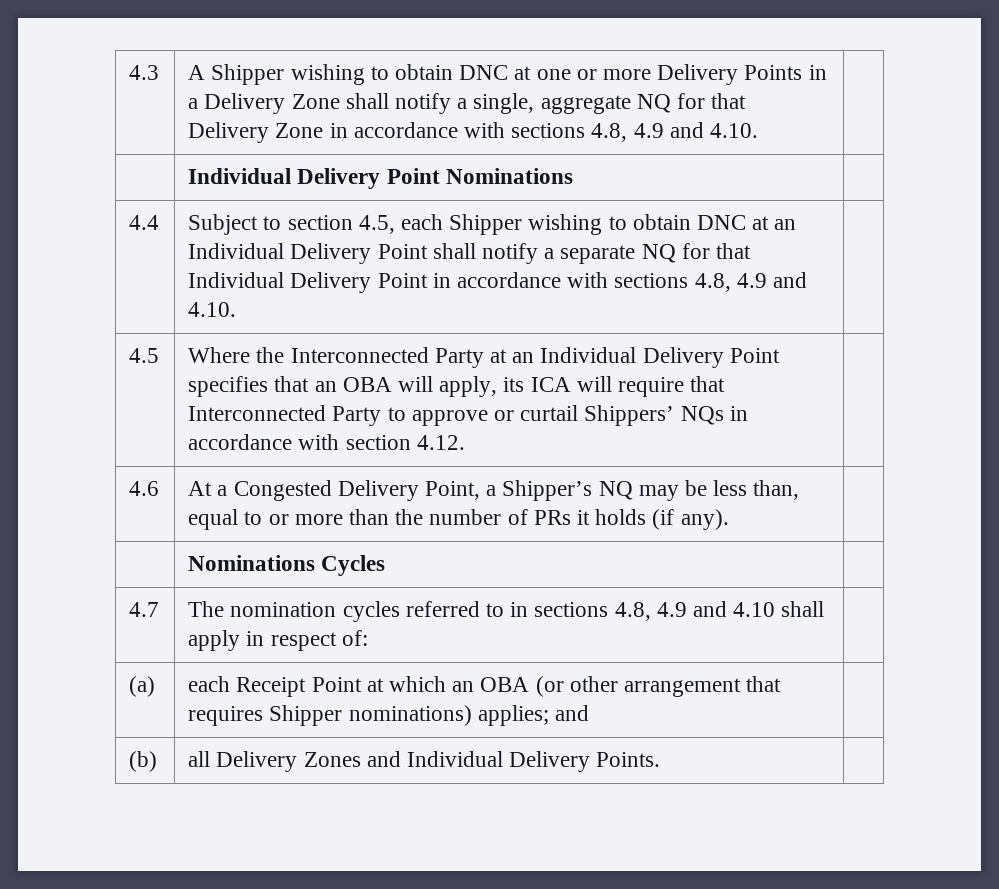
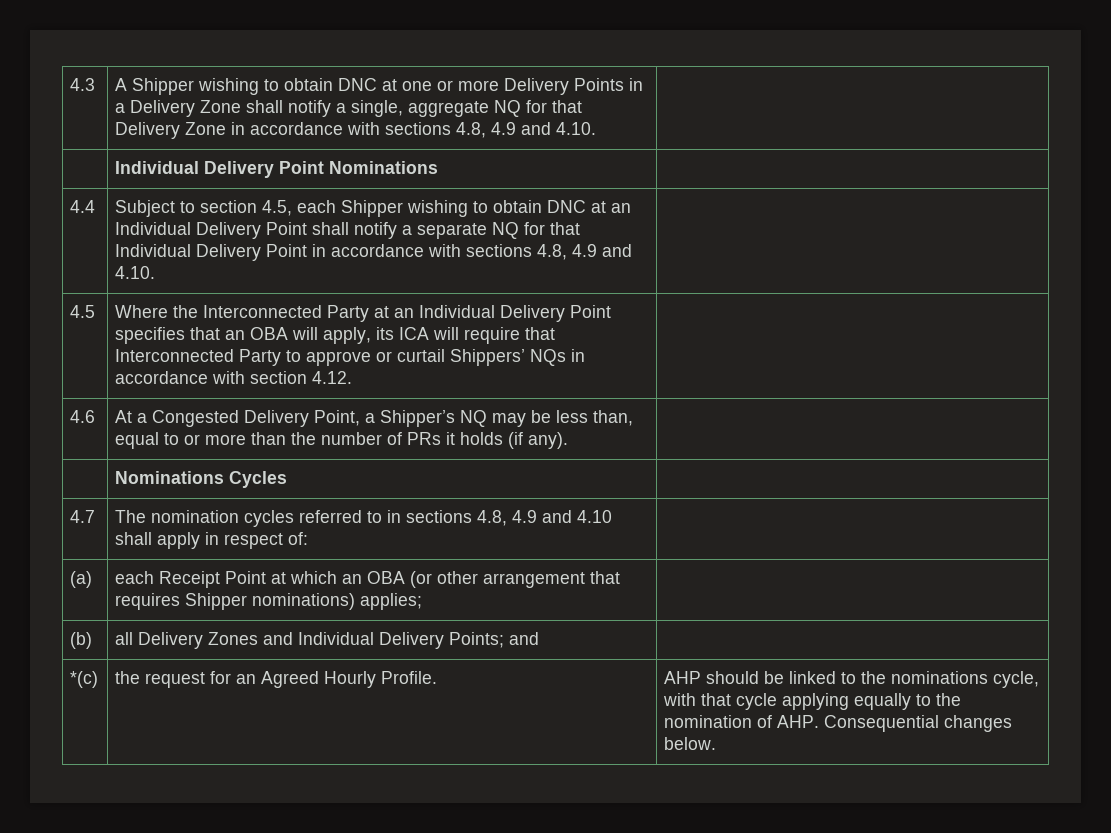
- (a) | each Receipt Point at which an OBA (or other arrangement that requires Shipper nominations) applies; and |
+ (a) | each Receipt Point at which an OBA (or other arrangement that requires Shipper nominations) applies; |
- (b) | all Delivery Zones and Individual Delivery Points. |
+ (b) | all Delivery Zones and Individual Delivery Points; and |
+ *(c) | the request for an Agreed Hourly Profile. | AHP should be linked to the nominations cycle, with that cycle applying equally to the nomination of AHP. Consequential changes below.

